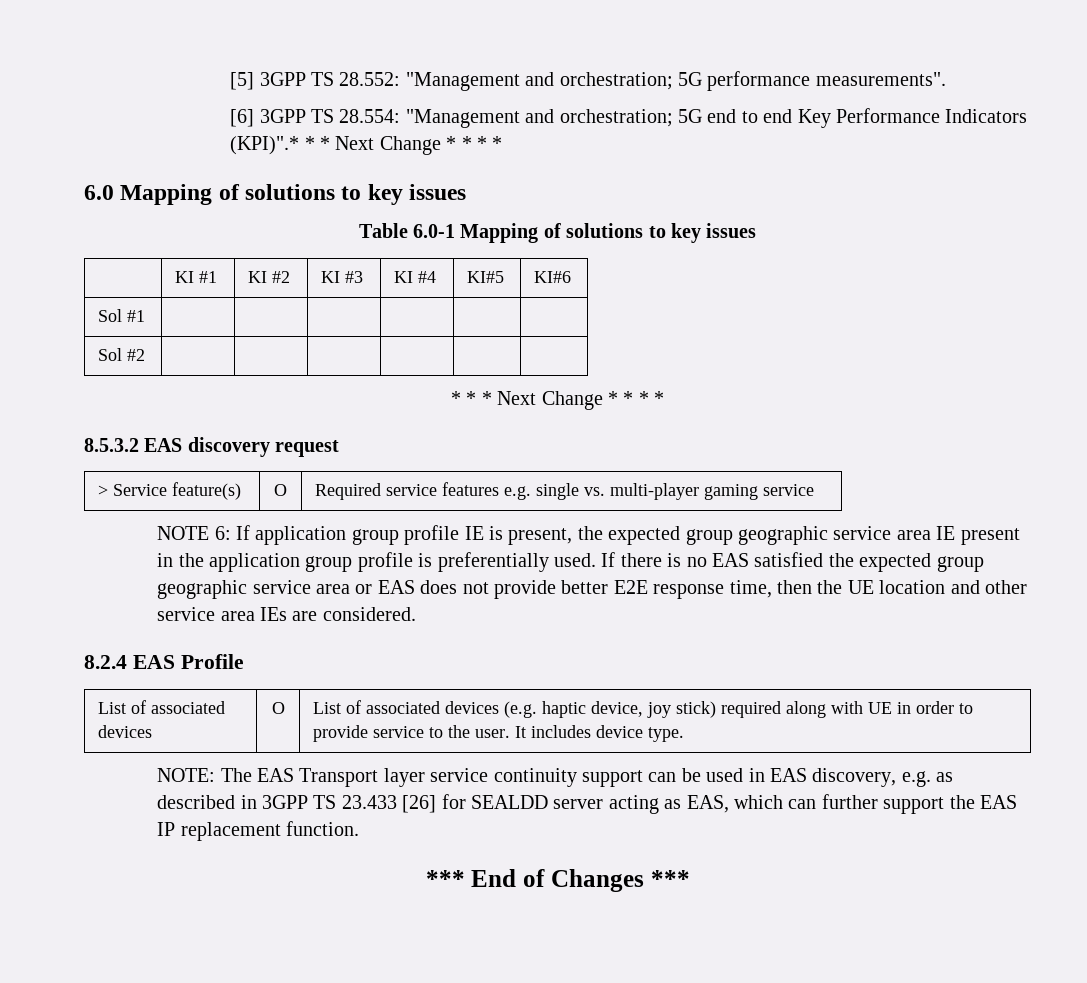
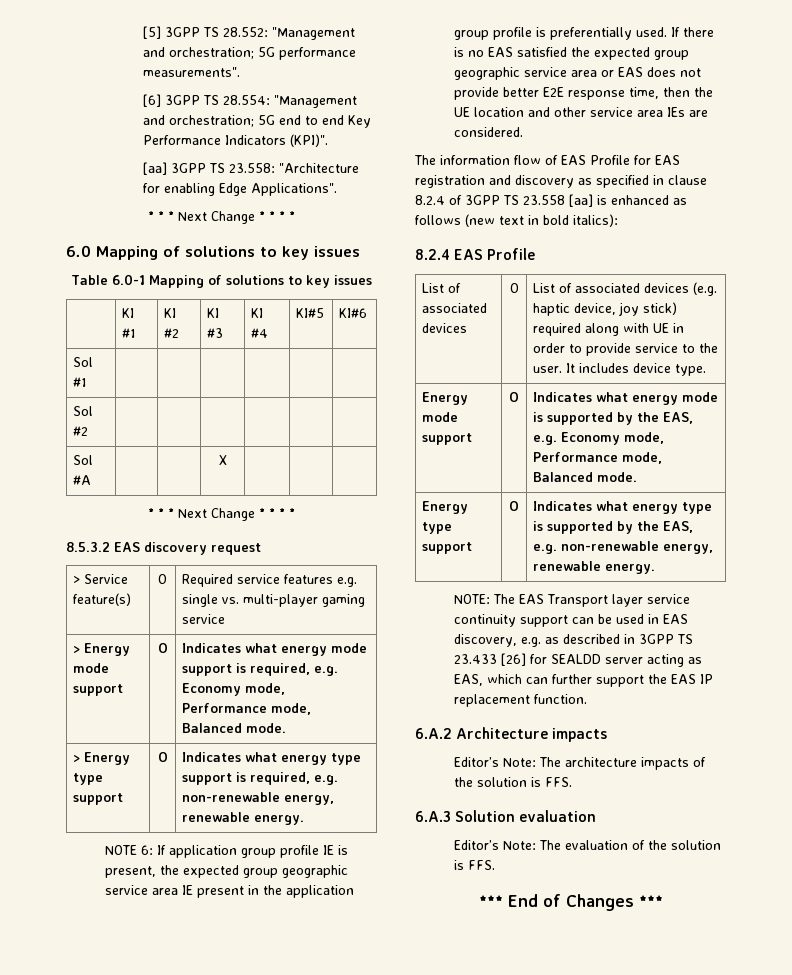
- [6] 3GPP TS 28.554: "Management and orchestration; 5G end to end Key Performance Indicators (KPI)".* * * Next Change * * * *
+ [6] 3GPP TS 28.554: "Management and orchestration; 5G end to end Key Performance Indicators (KPI)".
+ [aa] 3GPP TS 23.558: "Architecture for enabling Edge Applications".
+ * * * Next Change * * * *
+ Sol #A | | | X | | |
+ > Energy mode support | O | Indicates what energy mode support is required, e.g. Economy mode, Performance mode, Balanced mode.
+ > Energy type support | O | Indicates what energy type support is required, e.g. non-renewable energy, renewable energy.
+ The information flow of EAS Profile for EAS registration and discovery as specified in clause 8.2.4 of 3GPP TS 23.558 [aa] is enhanced as follows (new text in bold italics):
+ Energy mode support | O | Indicates what energy mode is supported by the EAS, e.g. Economy mode, Performance mode, Balanced mode.
+ Energy type support | O | Indicates what energy type is supported by the EAS, e.g. non-renewable energy, renewable energy.
+ 6.A.2 Architecture impacts
+ Editor’s Note: The architecture impacts of the solution is FFS.
+ 6.A.3 Solution evaluation
+ Editor’s Note: The evaluation of the solution is FFS.

